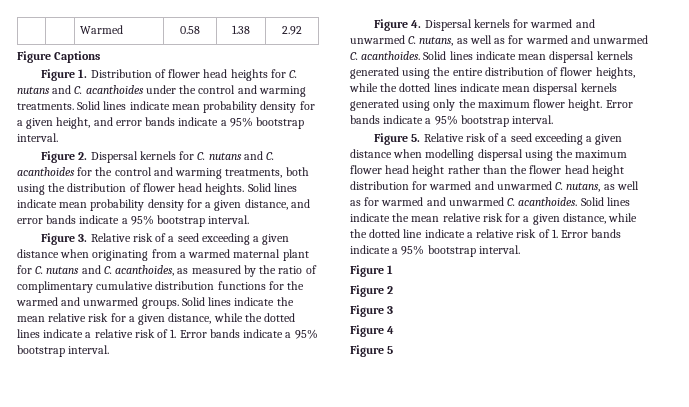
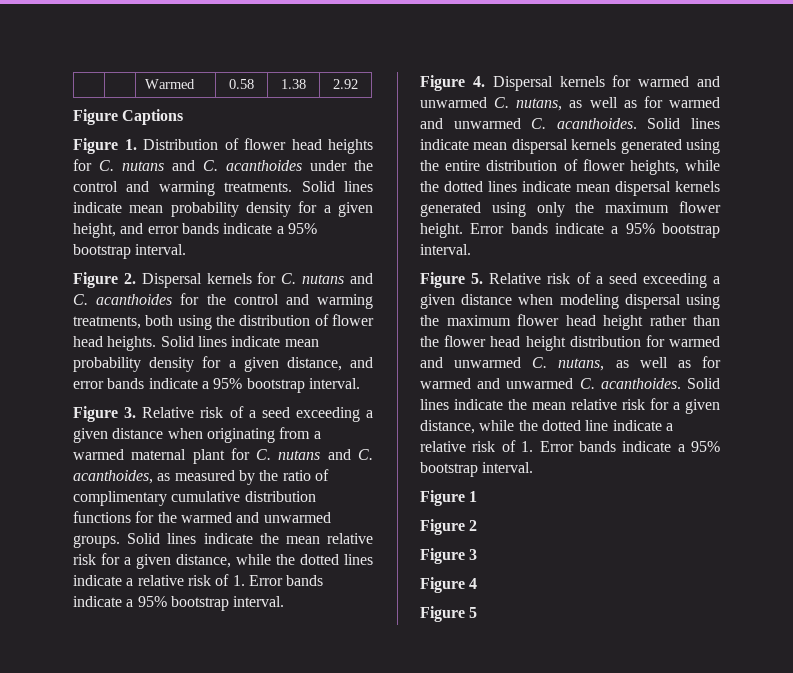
- Figure 5. Relative risk of a seed exceeding a given distance when modelling dispersal using the maximum flower head height rather than the flower head height distribution for warmed and unwarmed C. nutans, as well as for warmed and unwarmed C. acanthoides.
+ Figure 5. Relative risk of a seed exceeding a given distance when modeling dispersal using the maximum flower head height rather than the flower head height distribution for warmed and unwarmed C. nutans, as well as for warmed and unwarmed C. acanthoides.

